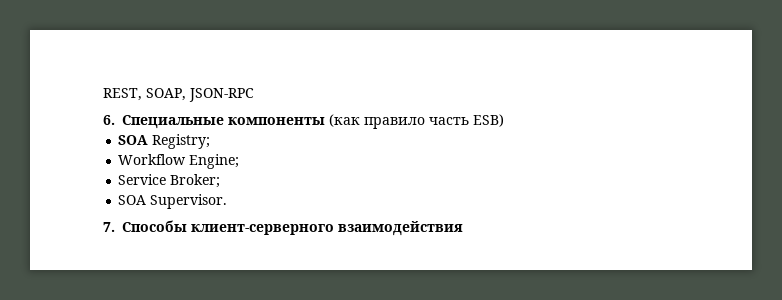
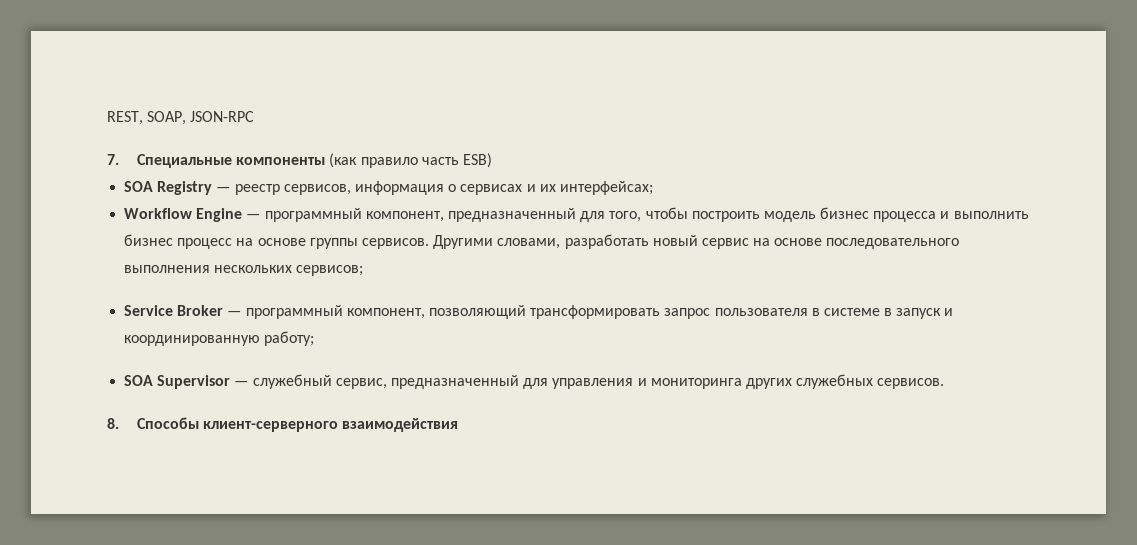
- 6. Специальные компоненты (как правило часть ESB)
+ 7. Специальные компоненты (как правило часть ESB)
- SOA Registry;
- Workflow Engine;
- Service Broker;
- SOA Supervisor.
- 7. Способы клиент-серверного взаимодействия
+ SOA Registry — реестр сервисов, информация о сервисах и их интерфейсах;
+ Workflow Engine — программный компонент, предназначенный для того, чтобы построить модель бизнес процесса и выполнить бизнес процесс на основе группы сервисов. Другими словами, разработать новый сервис на основе последовательного выполнения нескольких сервисов;
+ Service Broker — программный компонент, позволяющий трансформировать запрос пользователя в системе в запуск и координированную работу;
+ SOA Supervisor — служебный сервис, предназначенный для управления и мониторинга других служебных сервисов.
+ 8. Способы клиент-серверного взаимодействия

